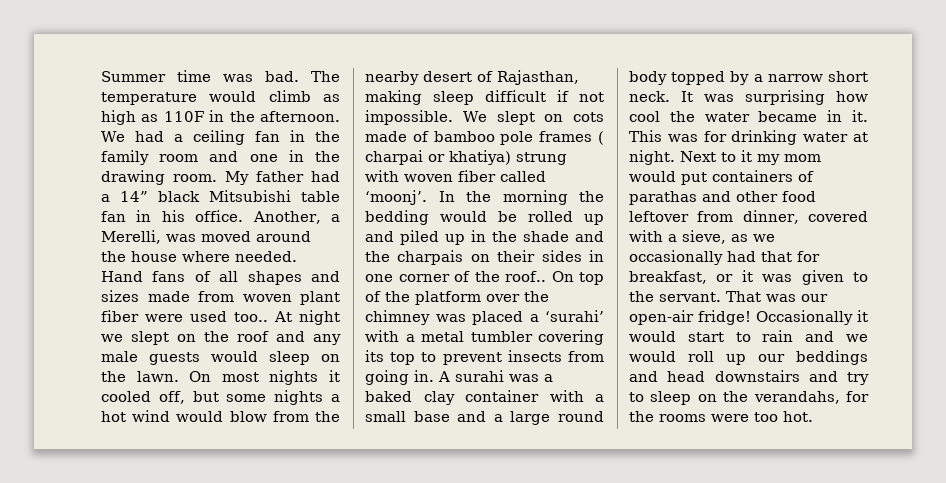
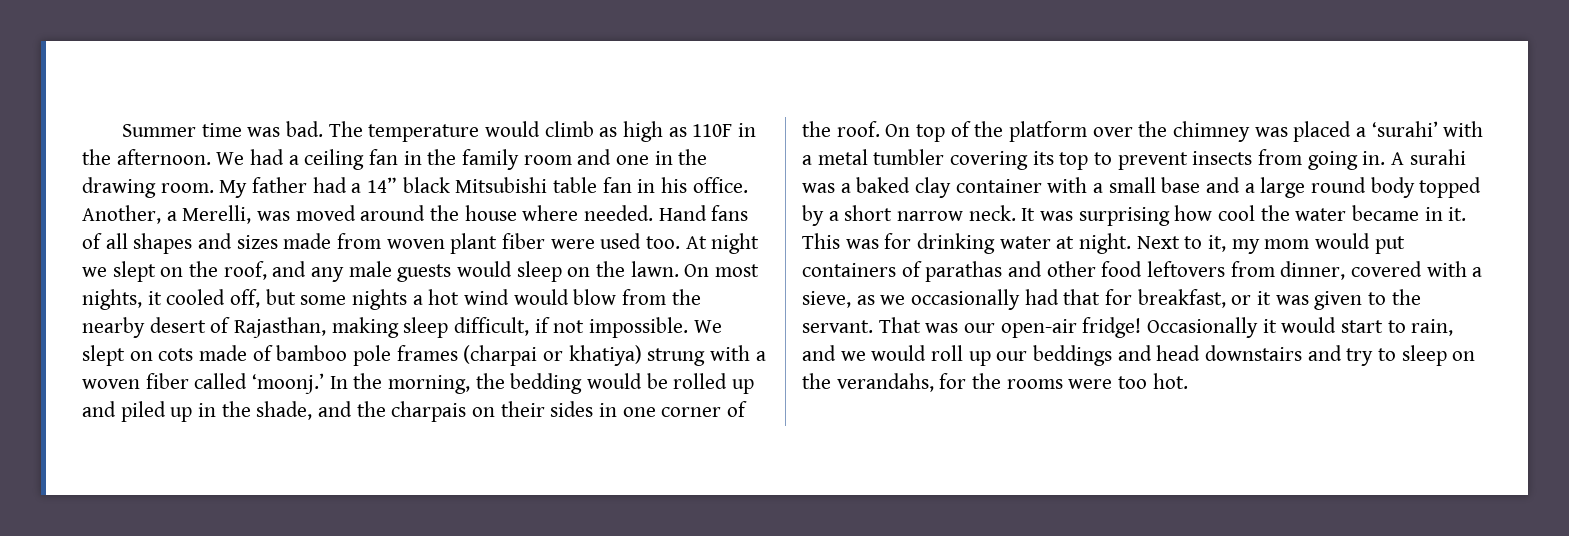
- Hand fans of all shapes and sizes made from woven plant fiber were used too..
+ Hand fans of all shapes and sizes made from woven plant fiber were used too.
- At night we slept on the roof and any male guests would sleep on the lawn.
+ At night we slept on the roof, and any male guests would sleep on the lawn.
- On most nights it cooled off, but some nights a hot wind would blow from the nearby desert of Rajasthan, making sleep difficult if not impossible.
+ On most nights, it cooled off, but some nights a hot wind would blow from the nearby desert of Rajasthan, making sleep difficult, if not impossible.
- We slept on cots made of bamboo pole frames ( charpai or khatiya) strung with woven fiber called ‘moonj’.
+ We slept on cots made of bamboo pole frames (charpai or khatiya) strung with a woven fiber called ‘moonj.’
- In the morning the bedding would be rolled up and piled up in the shade and the charpais on their sides in one corner of the roof..
+ In the morning, the bedding would be rolled up and piled up in the shade, and the charpais on their sides in one corner of the roof.
- A surahi was a baked clay container with a small base and a large round body topped by a narrow short neck.
+ A surahi was a baked clay container with a small base and a large round body topped by a short narrow neck.
- Next to it my mom would put containers of parathas and other food leftover from dinner, covered with a sieve, as we occasionally had that for breakfast, or it was given to the servant.
+ Next to it, my mom would put containers of parathas and other food leftovers from dinner, covered with a sieve, as we occasionally had that for breakfast, or it was given to the servant.
- Occasionally it would start to rain and we would roll up our beddings and head downstairs and try to sleep on the verandahs, for the rooms were too hot.
+ Occasionally it would start to rain, and we would roll up our beddings and head downstairs and try to sleep on the verandahs, for the rooms were too hot.

